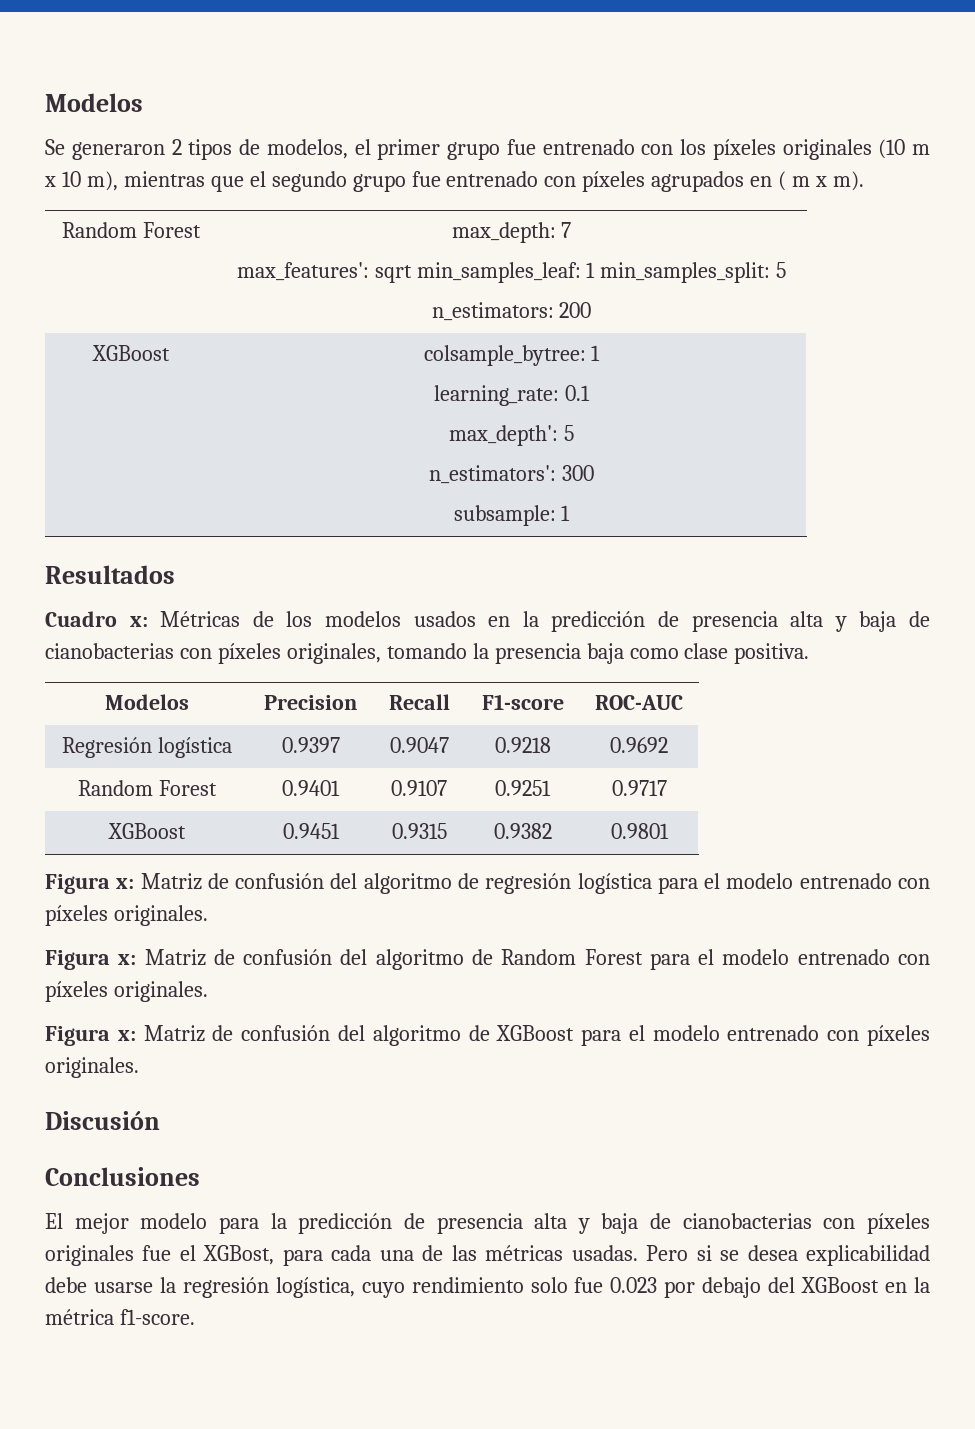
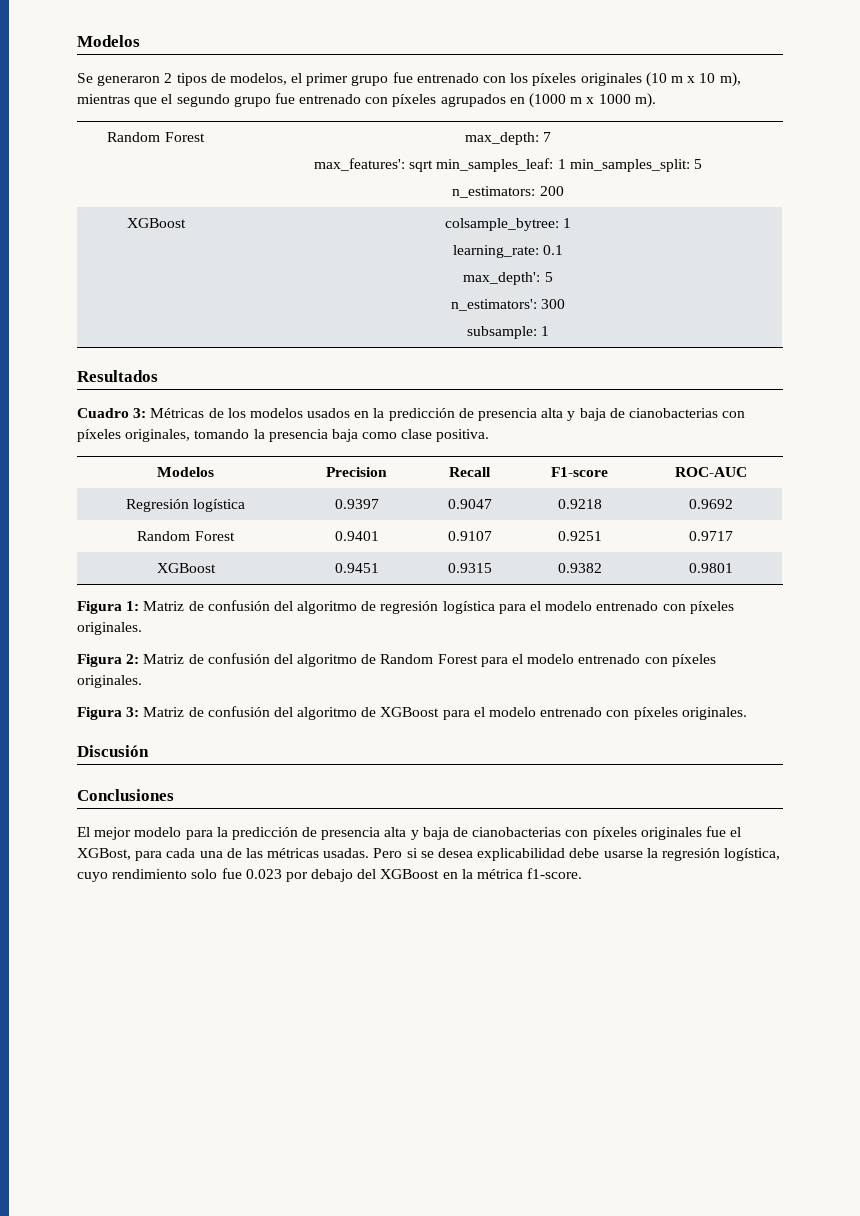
- Se generaron 2 tipos de modelos, el primer grupo fue entrenado con los píxeles originales (10 m x 10 m), mientras que el segundo grupo fue entrenado con píxeles agrupados en ( m x m).
+ Se generaron 2 tipos de modelos, el primer grupo fue entrenado con los píxeles originales (10 m x 10 m), mientras que el segundo grupo fue entrenado con píxeles agrupados en (1000 m x 1000 m).
- Cuadro x: Métricas de los modelos usados en la predicción de presencia alta y baja de cianobacterias con píxeles originales, tomando la presencia baja como clase positiva.
+ Cuadro 3: Métricas de los modelos usados en la predicción de presencia alta y baja de cianobacterias con píxeles originales, tomando la presencia baja como clase positiva.
- Figura x: Matriz de confusión del algoritmo de regresión logística para el modelo entrenado con píxeles originales.
+ Figura 1: Matriz de confusión del algoritmo de regresión logística para el modelo entrenado con píxeles originales.
- Figura x: Matriz de confusión del algoritmo de Random Forest para el modelo entrenado con píxeles originales.
+ Figura 2: Matriz de confusión del algoritmo de Random Forest para el modelo entrenado con píxeles originales.
- Figura x: Matriz de confusión del algoritmo de XGBoost para el modelo entrenado con píxeles originales.
+ Figura 3: Matriz de confusión del algoritmo de XGBoost para el modelo entrenado con píxeles originales.

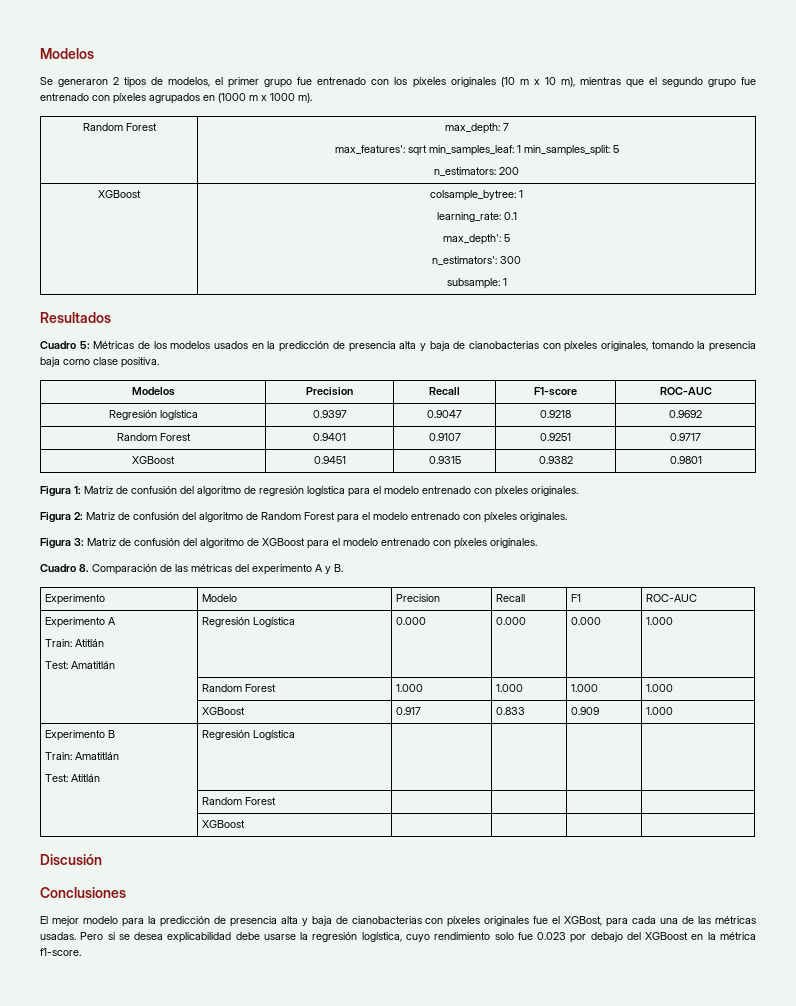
- Cuadro 3: Métricas de los modelos usados en la predicción de presencia alta y baja de cianobacterias con píxeles originales, tomando la presencia baja como clase positiva.
+ Cuadro 5: Métricas de los modelos usados en la predicción de presencia alta y baja de cianobacterias con píxeles originales, tomando la presencia baja como clase positiva.
+ Cuadro 8. Comparación de las métricas del experimento A y B.
+ Experimento | Modelo | Precision | Recall | F1 | ROC-AUC
+ Experimento A
+ Train: Atitlán
+ Test: Amatitlán | Regresión Logística | 0.000 | 0.000 | 0.000 | 1.000
+ | Random Forest | 1.000 | 1.000 | 1.000 | 1.000
+ | XGBoost | 0.917 | 0.833 | 0.909 | 1.000
+ Experimento B
+ Train: Amatitlán
+ Test: Atitlán | Regresión Logística | | | |
+ | Random Forest | | | |
+ | XGBoost | | | |

